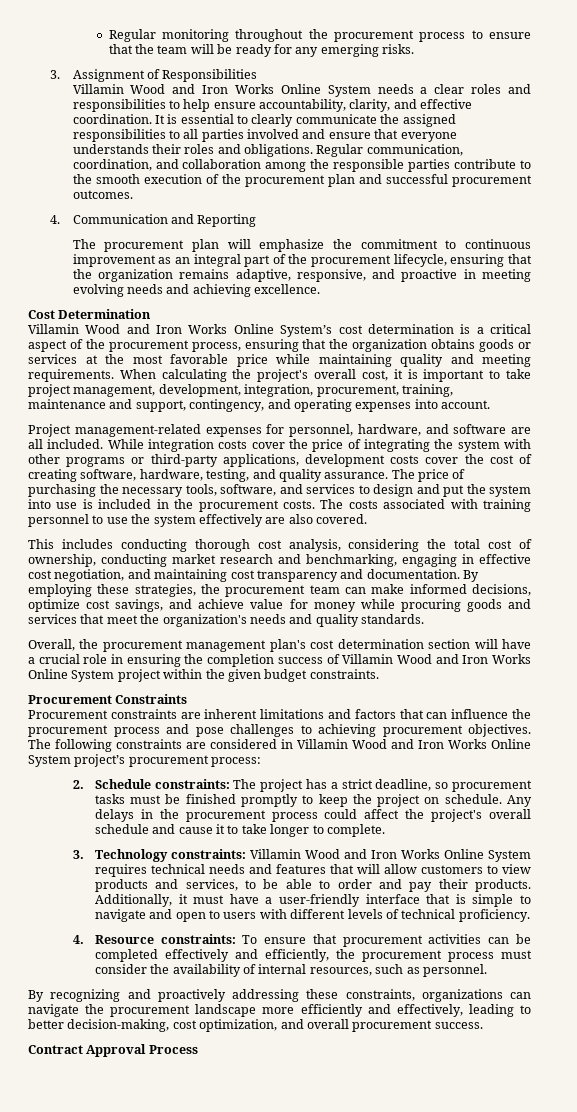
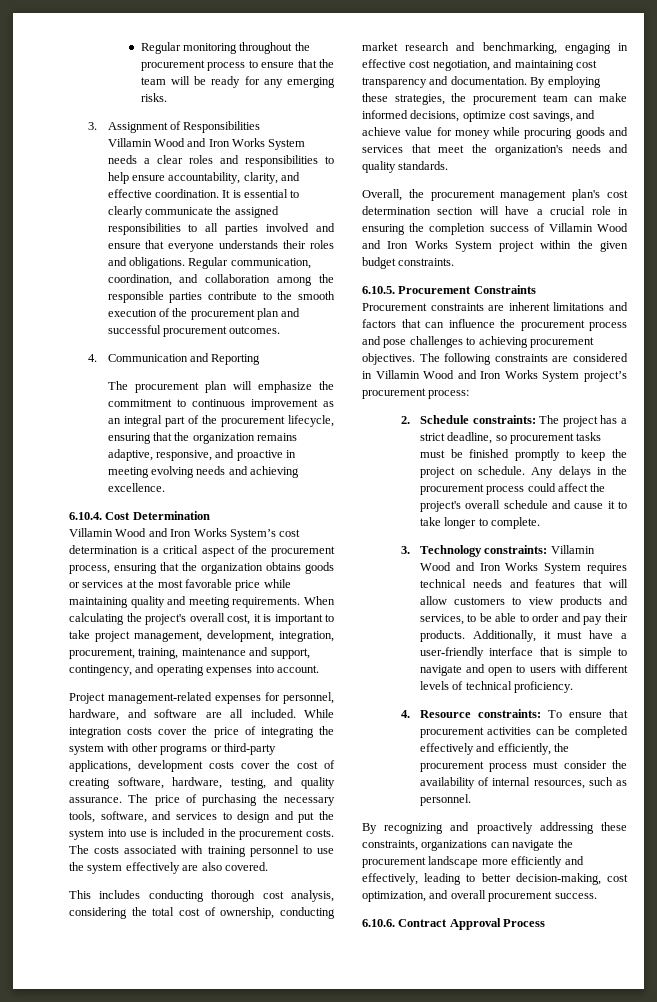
- Villamin Wood and Iron Works Online System needs a clear roles and responsibilities to help ensure accountability, clarity, and effective coordination.
+ Villamin Wood and Iron Works System needs a clear roles and responsibilities to help ensure accountability, clarity, and effective coordination.
- Cost Determination
+ 6.10.4. Cost Determination
- Villamin Wood and Iron Works Online System’s cost determination is a critical aspect of the procurement process, ensuring that the organization obtains goods or services at the most favorable price while maintaining quality and meeting requirements.
+ Villamin Wood and Iron Works System’s cost determination is a critical aspect of the procurement process, ensuring that the organization obtains goods or services at the most favorable price while maintaining quality and meeting requirements.
- Overall, the procurement management plan's cost determination section will have a crucial role in ensuring the completion success of Villamin Wood and Iron Works Online System project within the given budget constraints.
+ Overall, the procurement management plan's cost determination section will have a crucial role in ensuring the completion success of Villamin Wood and Iron Works System project within the given budget constraints.
- Procurement Constraints
+ 6.10.5. Procurement Constraints
- The following constraints are considered in Villamin Wood and Iron Works Online System project’s procurement process:
+ The following constraints are considered in Villamin Wood and Iron Works System project’s procurement process:
- 3. Technology constraints: Villamin Wood and Iron Works Online System requires technical needs and features that will allow customers to view products and services, to be able to order and pay their products.
+ 3. Technology constraints: Villamin Wood and Iron Works System requires technical needs and features that will allow customers to view products and services, to be able to order and pay their products.
- Contract Approval Process
+ 6.10.6. Contract Approval Process

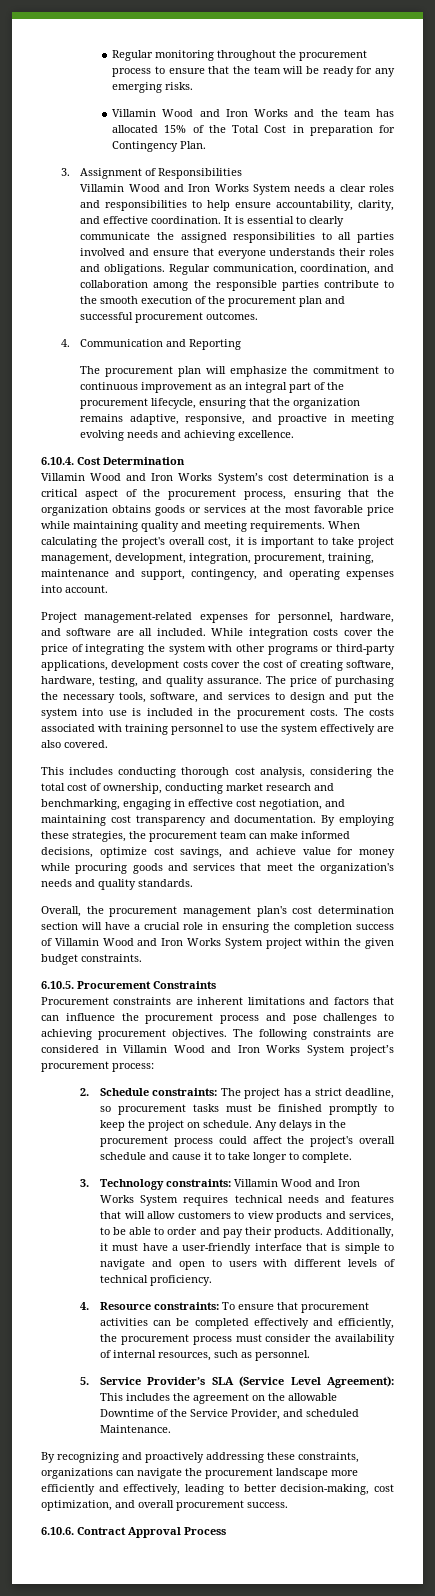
+ Villamin Wood and Iron Works and the team has allocated 15% of the Total Cost in preparation for Contingency Plan.
+ 5. Service Provider’s SLA (Service Level Agreement): This includes the agreement on the allowable Downtime of the Service Provider, and scheduled Maintenance.

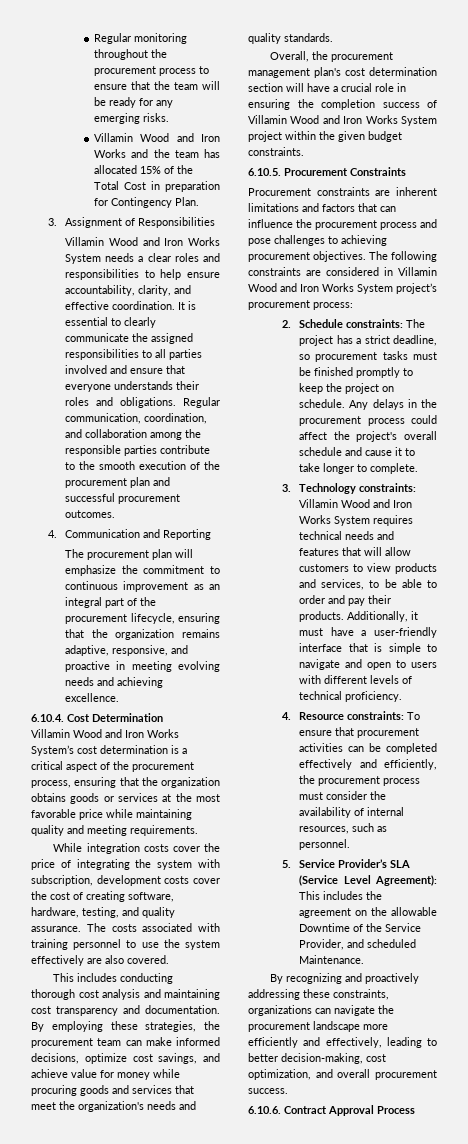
- Villamin Wood and Iron Works System’s cost determination is a critical aspect of the procurement process, ensuring that the organization obtains goods or services at the most favorable price while maintaining quality and meeting requirements. When calculating the project's overall cost, it is important to take project management, development, integration, procurement, training, maintenance and support, contingency, and operating expenses into account.
- Project management-related expenses for personnel, hardware, and software are all included. While integration costs cover the price of integrating the system with other programs or third-party applications, development costs cover the cost of creating software, hardware, testing, and quality assurance.
+ Villamin Wood and Iron Works System’s cost determination is a critical aspect of the procurement process, ensuring that the organization obtains goods or services at the most favorable price while maintaining quality and meeting requirements.
+ While integration costs cover the price of integrating the system with subscription, development costs cover the cost of creating software, hardware, testing, and quality assurance.
- The price of purchasing the necessary tools, software, and services to design and put the system into use is included in the procurement costs. The costs associated with training personnel to use the system effectively are also covered.
+ The costs associated with training personnel to use the system effectively are also covered.
- This includes conducting thorough cost analysis, considering the total cost of ownership, conducting market research and benchmarking, engaging in effective cost negotiation, and maintaining cost transparency and documentation.
+ This includes conducting thorough cost analysis and maintaining cost transparency and documentation.

